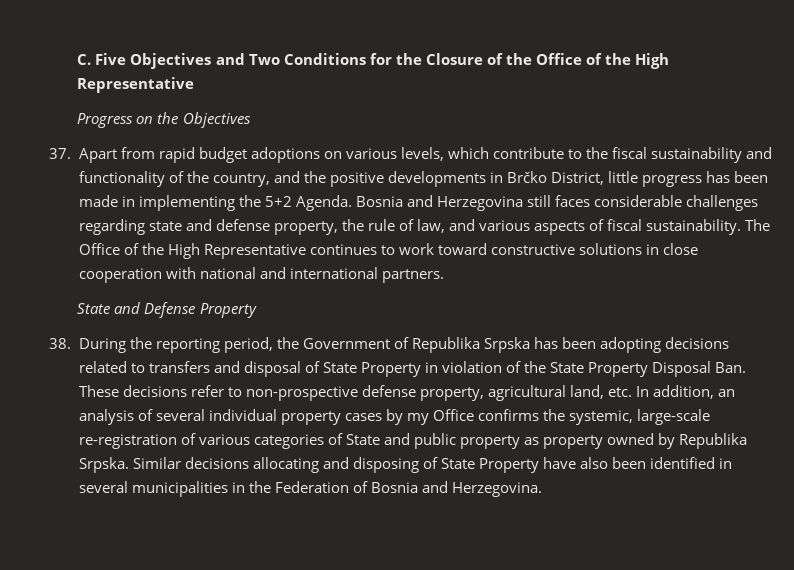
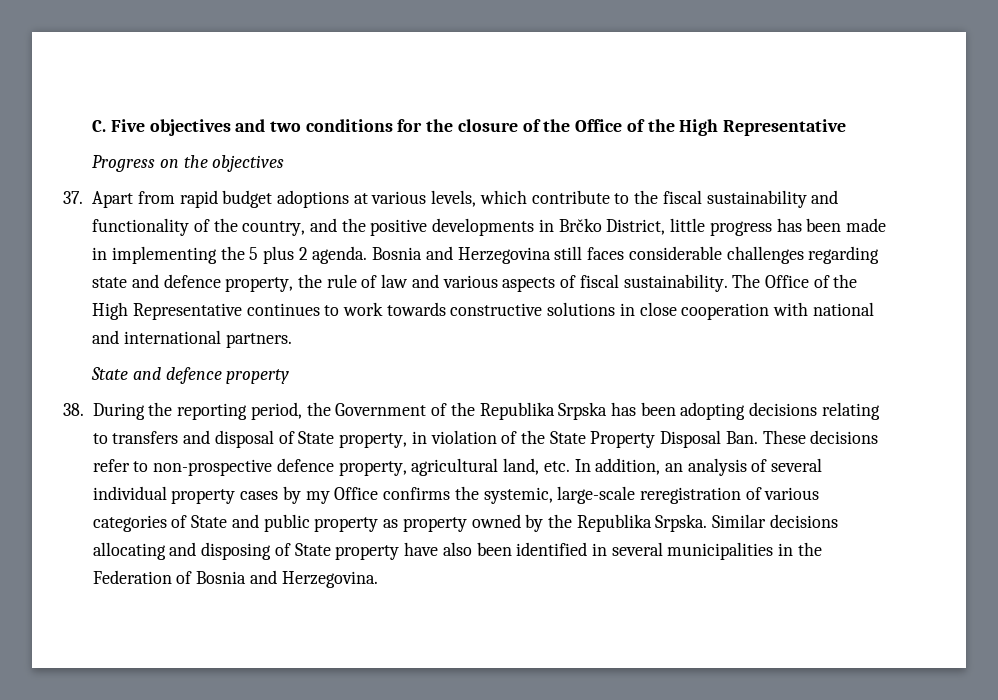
- C. Five Objectives and Two Conditions for the Closure of the Office of the High Representative
+ C. Five objectives and two conditions for the closure of the Office of the High Representative
- Progress on the Objectives
+ Progress on the objectives
- 37. Apart from rapid budget adoptions on various levels, which contribute to the fiscal sustainability and functionality of the country, and the positive developments in Brčko District, little progress has been made in implementing the 5+2 Agenda.
+ 37. Apart from rapid budget adoptions at various levels, which contribute to the fiscal sustainability and functionality of the country, and the positive developments in Brčko District, little progress has been made in implementing the 5 plus 2 agenda.
- Bosnia and Herzegovina still faces considerable challenges regarding state and defense property, the rule of law, and various aspects of fiscal sustainability.
+ Bosnia and Herzegovina still faces considerable challenges regarding state and defence property, the rule of law and various aspects of fiscal sustainability.
- The Office of the High Representative continues to work toward constructive solutions in close cooperation with national and international partners.
+ The Office of the High Representative continues to work towards constructive solutions in close cooperation with national and international partners.
- State and Defense Property
+ State and defence property
- 38. During the reporting period, the Government of Republika Srpska has been adopting decisions related to transfers and disposal of State Property in violation of the State Property Disposal Ban. These decisions refer to non-prospective defense property, agricultural land, etc. In addition, an analysis of several individual property cases by my Office confirms the systemic, large-scale re-registration of various categories of State and public property as property owned by Republika Srpska.
+ 38. During the reporting period, the Government of the Republika Srpska has been adopting decisions relating to transfers and disposal of State property, in violation of the State Property Disposal Ban. These decisions refer to non-prospective defence property, agricultural land, etc. In addition, an analysis of several individual property cases by my Office confirms the systemic, large-scale reregistration of various categories of State and public property as property owned by the Republika Srpska.
- Similar decisions allocating and disposing of State Property have also been identified in several municipalities in the Federation of Bosnia and Herzegovina.
+ Similar decisions allocating and disposing of State property have also been identified in several municipalities in the Federation of Bosnia and Herzegovina.

